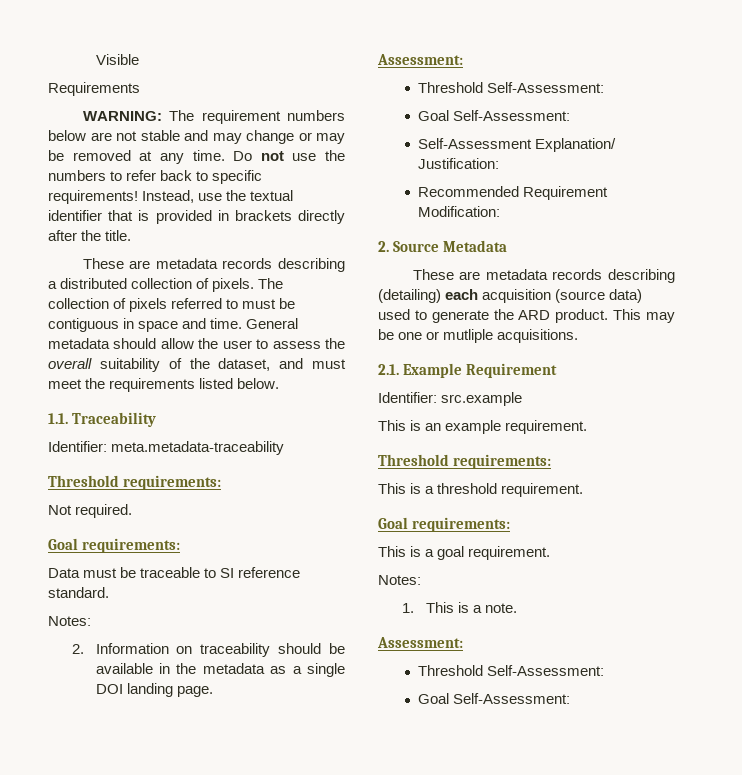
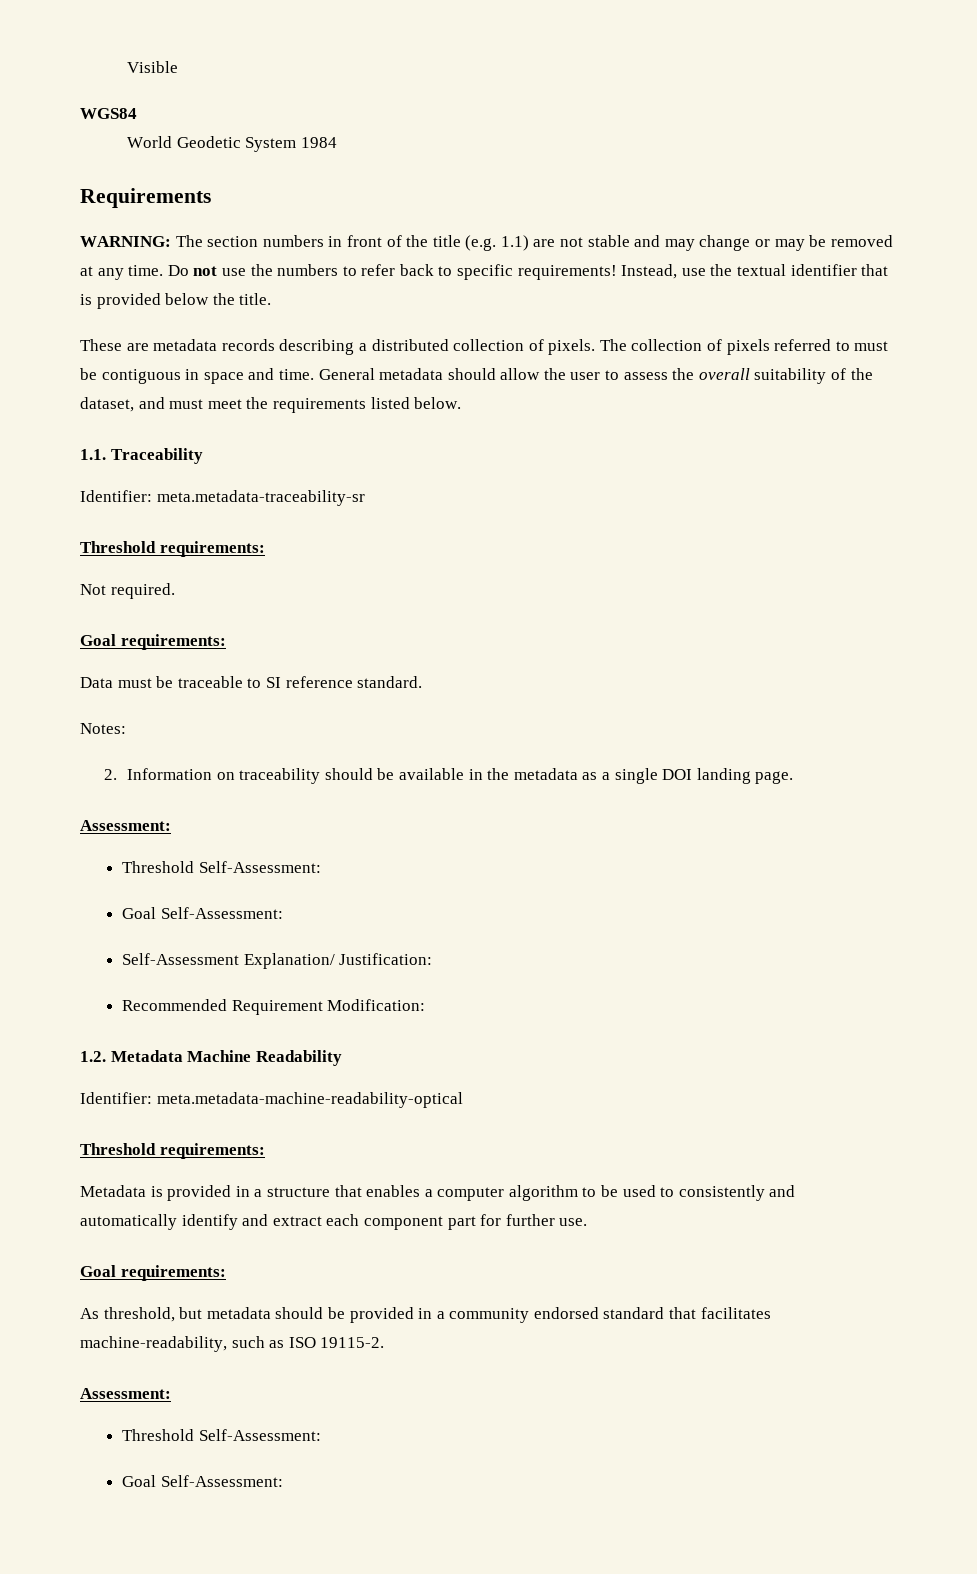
+ WGS84
+ World Geodetic System 1984
  Requirements
- WARNING: The requirement numbers below are not stable and may change or may be removed at any time.
+ WARNING: The section numbers in front of the title (e.g. 1.1) are not stable and may change or may be removed at any time.
- Instead, use the textual identifier that is provided in brackets directly after the title.
+ Instead, use the textual identifier that is provided below the title.
- Identifier: meta.metadata-traceability
+ Identifier: meta.metadata-traceability-sr
- 2. Source Metadata
- These are metadata records describing (detailing) each acquisition (source data) used to generate the ARD product. This may be one or mutliple acquisitions.
- 2.1. Example Requirement
- Identifier: src.example
- This is an example requirement.
+ 1.2. Metadata Machine Readability
+ Identifier: meta.metadata-machine-readability-optical
  Threshold requirements:
- This is a threshold requirement.
+ Metadata is provided in a structure that enables a computer algorithm to be used to consistently and automatically identify and extract each component part for further use.
  Goal requirements:
- This is a goal requirement.
- Notes:
- 1. This is a note.
+ As threshold, but metadata should be provided in a community endorsed standard that facilitates machine-readability, such as ISO 19115-2.

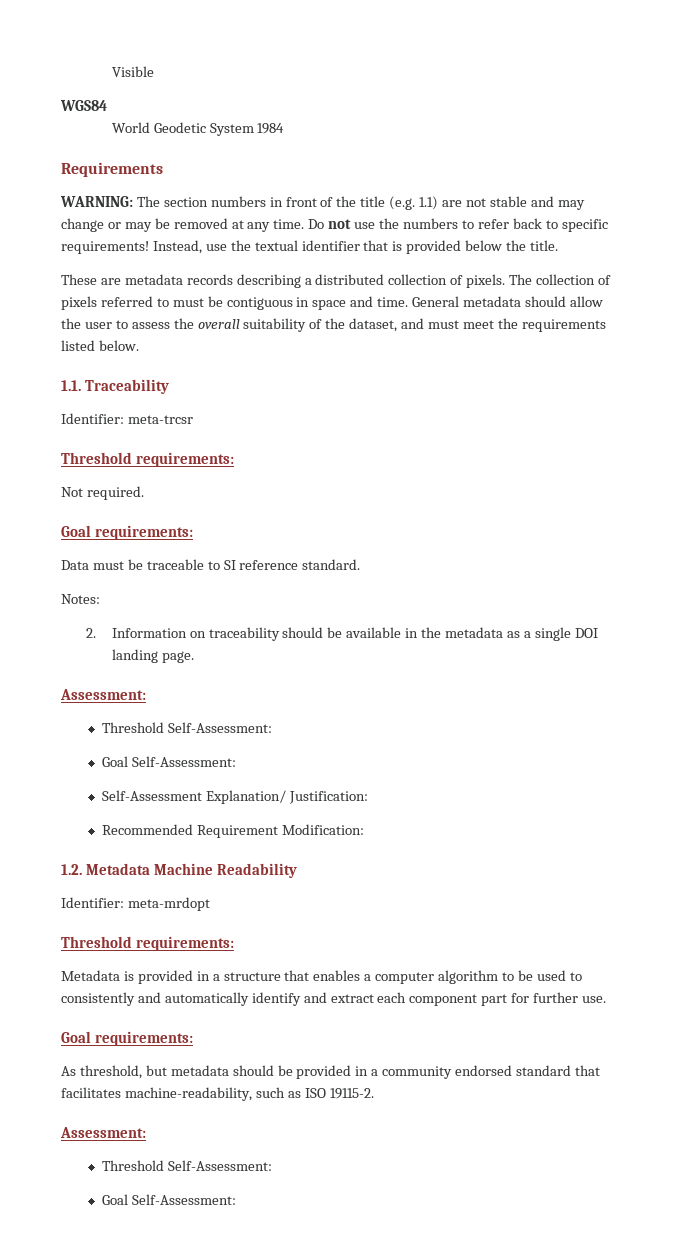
- Identifier: meta.metadata-traceability-sr
+ Identifier: meta-trcsr
- Identifier: meta.metadata-machine-readability-optical
+ Identifier: meta-mrdopt

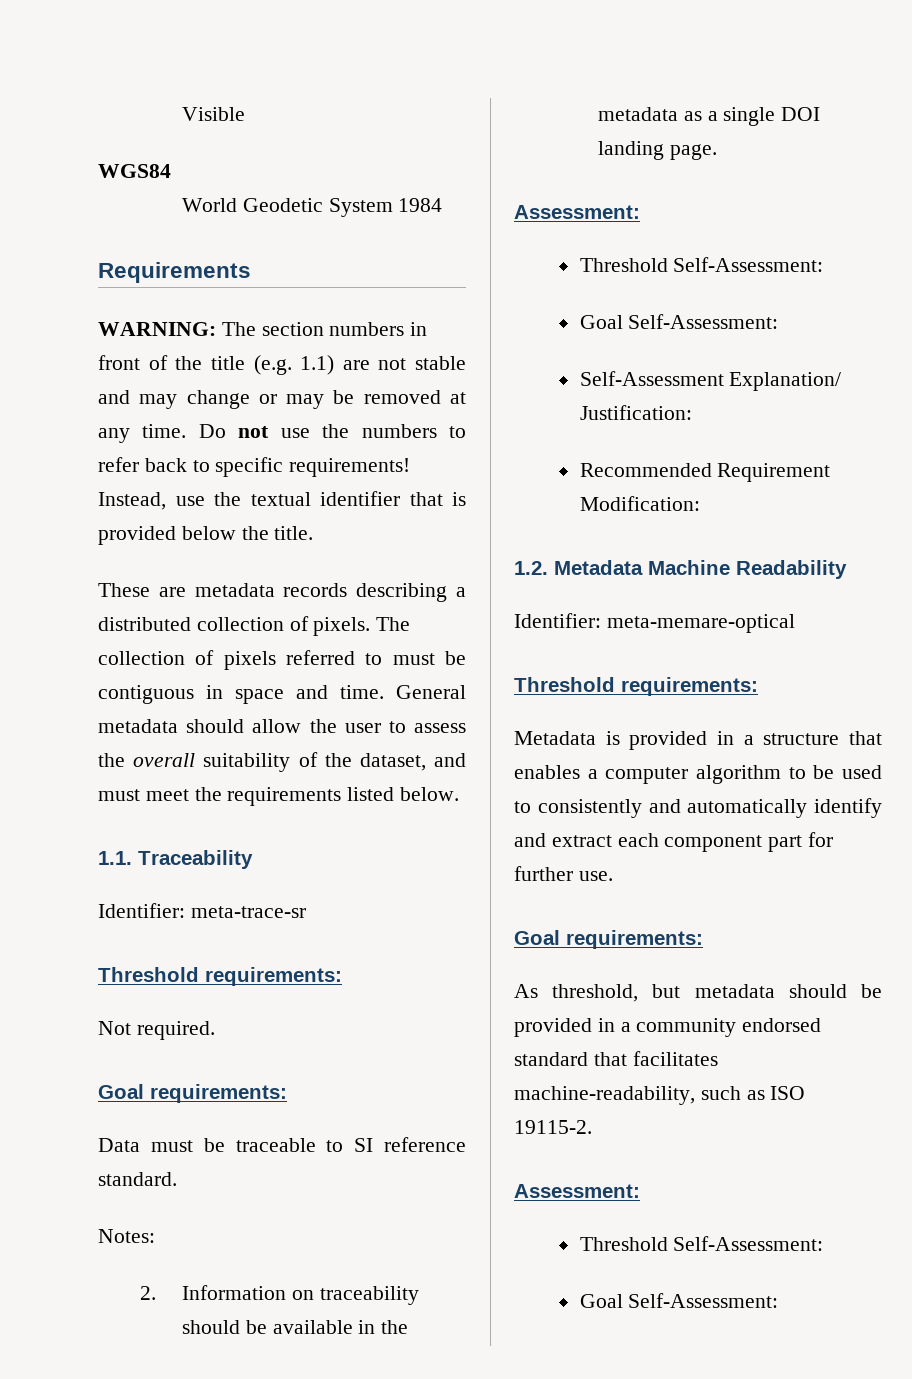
- Identifier: meta-trcsr
+ Identifier: meta-trace-sr
- Identifier: meta-mrdopt
+ Identifier: meta-memare-optical

